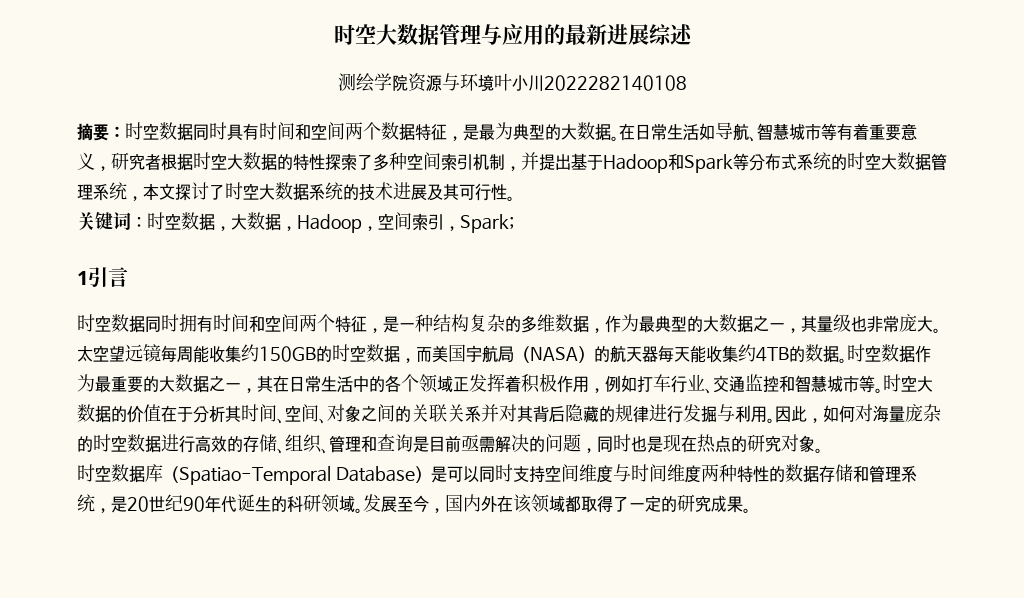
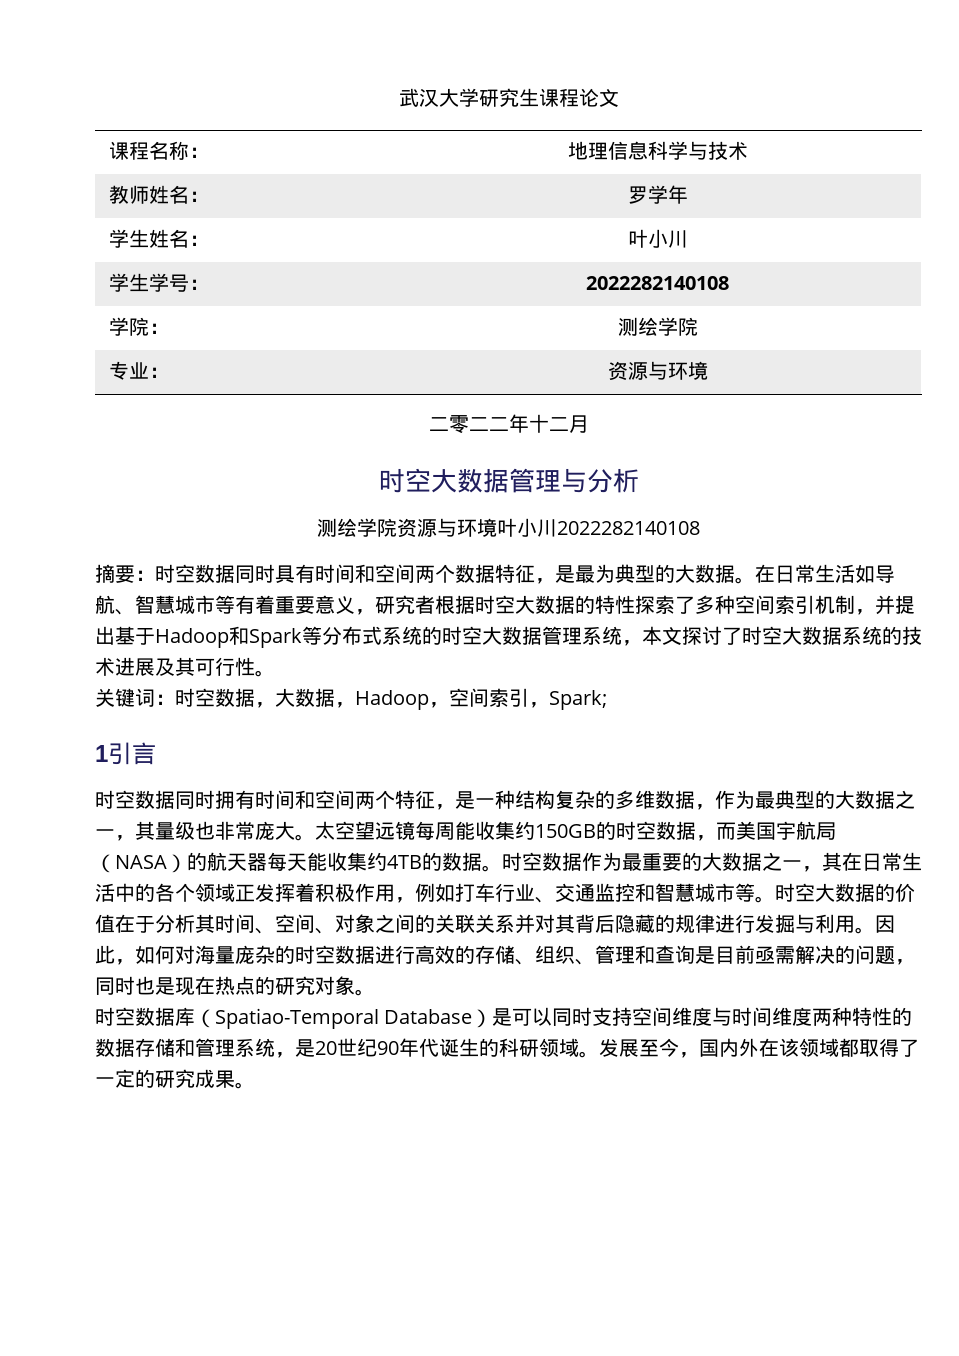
- 时空大数据管理与应用的最新进展综述
+ 武汉大学研究生课程论文
+ 课程名称： | 地理信息科学与技术
+ 教师姓名： | 罗学年
+ 学生姓名： | 叶小川
+ 学生学号： | 2022282140108
+ 学院： | 测绘学院
+ 专业： | 资源与环境
+ 二零二二年十二月
+ 时空大数据管理与分析

